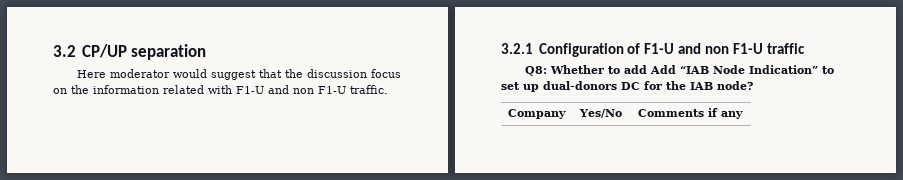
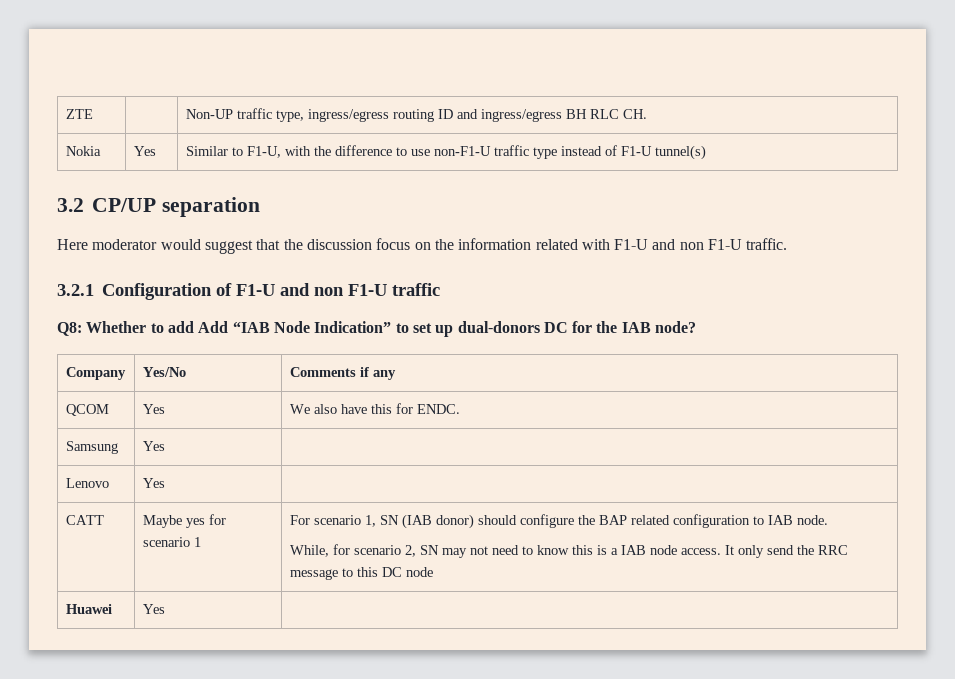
+ ZTE | | Non-UP traffic type, ingress/egress routing ID and ingress/egress BH RLC CH.
+ Nokia | Yes | Similar to F1-U, with the difference to use non-F1-U traffic type instead of F1-U tunnel(s)
+ QCOM | Yes | We also have this for ENDC.
+ Samsung | Yes |
+ Lenovo | Yes |
+ CATT | Maybe yes for scenario 1 | For scenario 1, SN (IAB donor) should configure the BAP related configuration to IAB node.
+ While, for scenario 2, SN may not need to know this is a IAB node access. It only send the RRC message to this DC node
+ Huawei | Yes |

